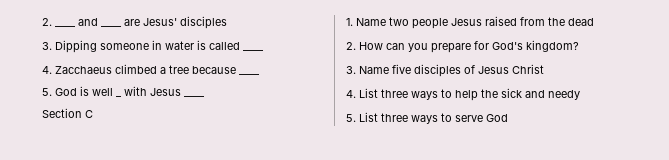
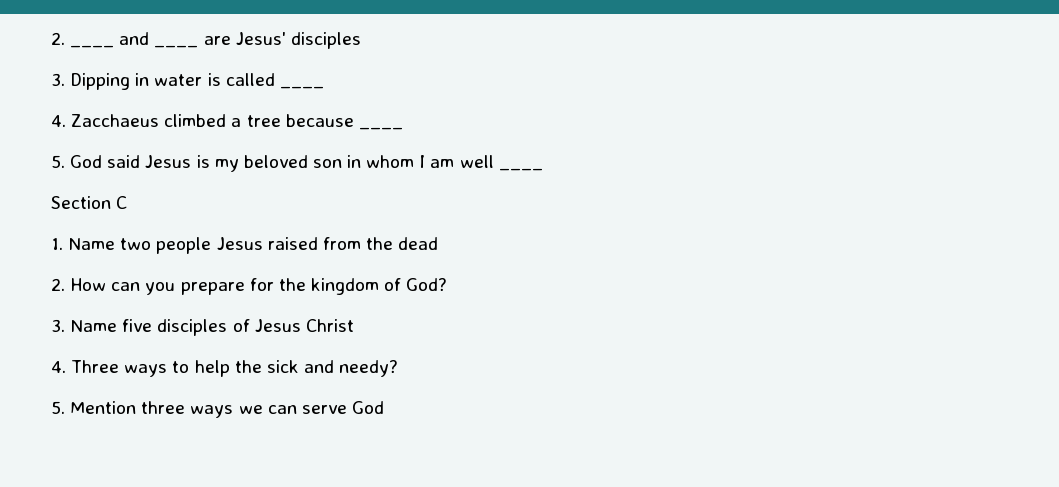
- 3. Dipping someone in water is called ____
+ 3. Dipping in water is called ____
- 5. God is well _ with Jesus ____
+ 5. God said Jesus is my beloved son in whom I am well ____
- 2. How can you prepare for God's kingdom?
+ 2. How can you prepare for the kingdom of God?
- 4. List three ways to help the sick and needy
- 5. List three ways to serve God
+ 4. Three ways to help the sick and needy?
+ 5. Mention three ways we can serve God

